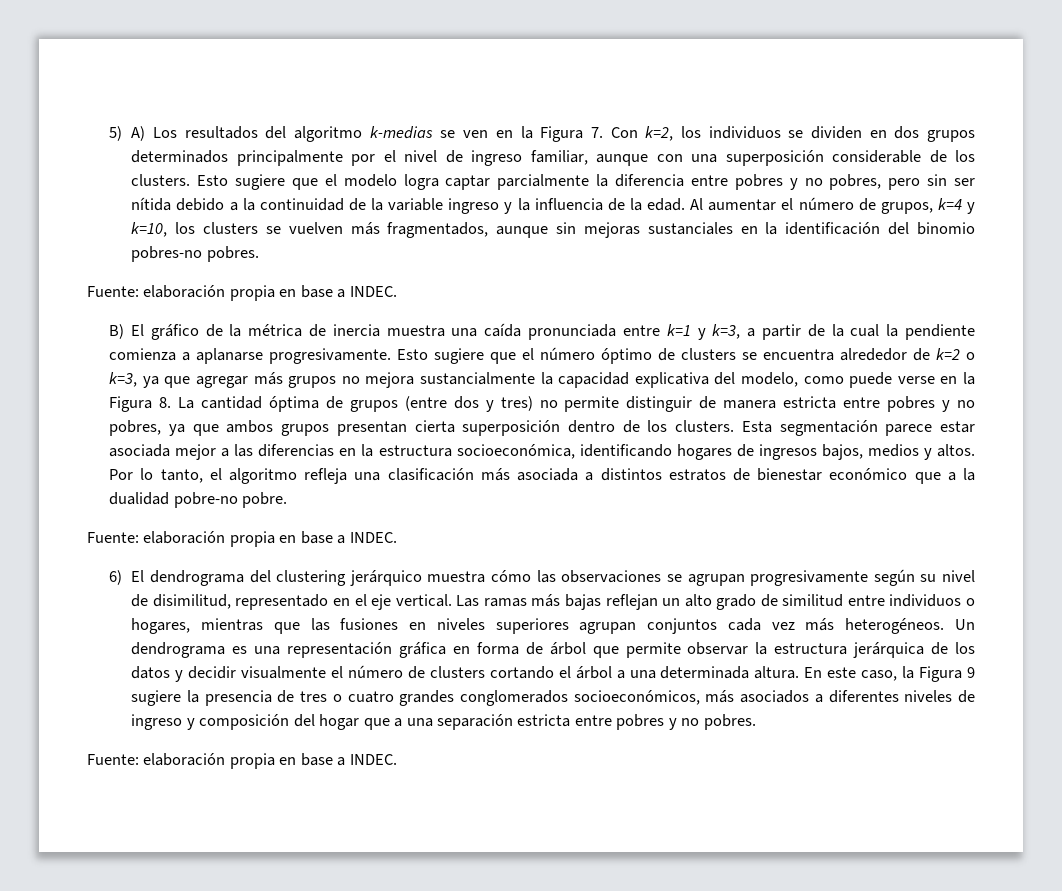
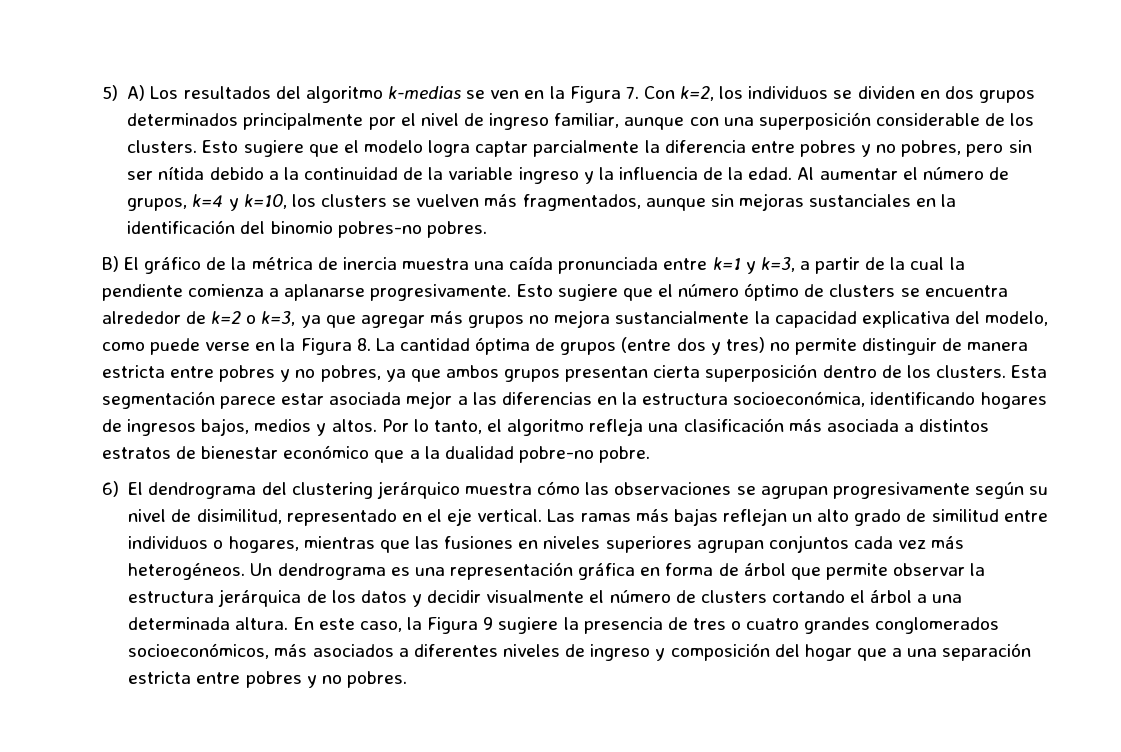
  Al aumentar el número de grupos, k=4 y k=10, los clusters se vuelven más fragmentados, aunque sin mejoras sustanciales en la identificación del binomio pobres-no pobres.
- Fuente: elaboración propia en base a INDEC.
  Por lo tanto, el algoritmo refleja una clasificación más asociada a distintos estratos de bienestar económico que a la dualidad pobre-no pobre.
- Fuente: elaboración propia en base a INDEC.
  En este caso, la Figura 9 sugiere la presencia de tres o cuatro grandes conglomerados socioeconómicos, más asociados a diferentes niveles de ingreso y composición del hogar que a una separación estricta entre pobres y no pobres.
- Fuente: elaboración propia en base a INDEC.

